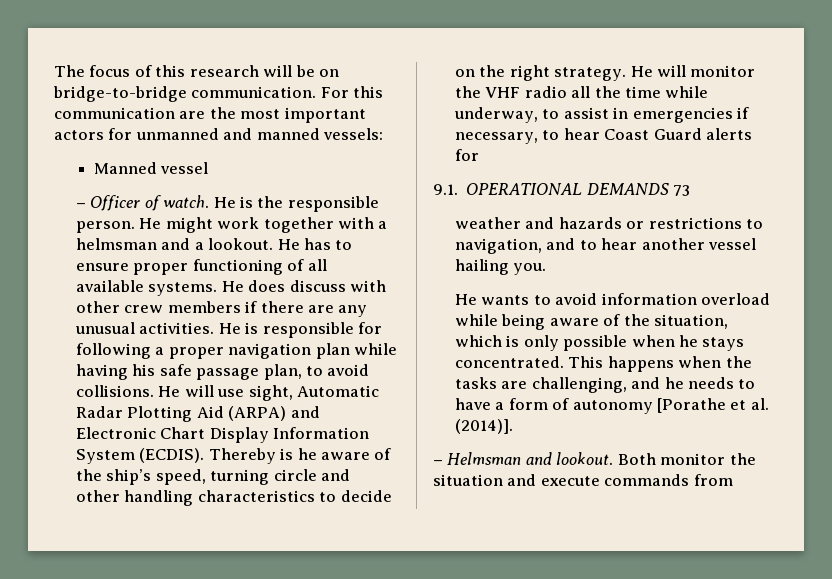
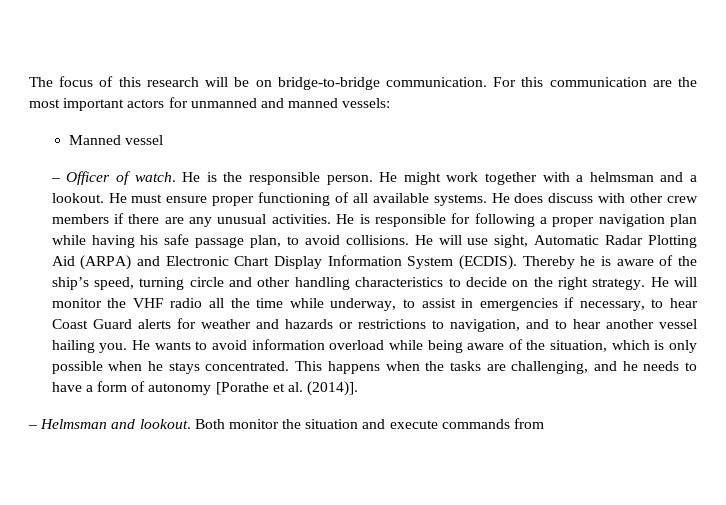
- He has to ensure proper functioning of all available systems.
+ He must ensure proper functioning of all available systems.
- Thereby is he aware of the ship’s speed, turning circle and other handling characteristics to decide on the right strategy.
+ Thereby he is aware of the ship’s speed, turning circle and other handling characteristics to decide on the right strategy.
- He will monitor the VHF radio all the time while underway, to assist in emergencies if necessary, to hear Coast Guard alerts for
- 9.1. OPERATIONAL DEMANDS 73
- weather and hazards or restrictions to navigation, and to hear another vessel hailing you.
- He wants to avoid information overload while being aware of the situation, which is only possible when he stays concentrated.
+ He will monitor the VHF radio all the time while underway, to assist in emergencies if necessary, to hear Coast Guard alerts for weather and hazards or restrictions to navigation, and to hear another vessel hailing you. He wants to avoid information overload while being aware of the situation, which is only possible when he stays concentrated.

